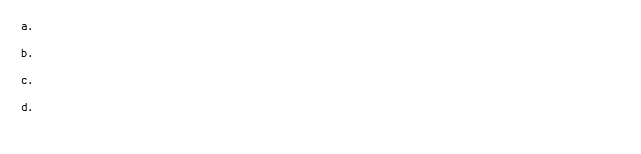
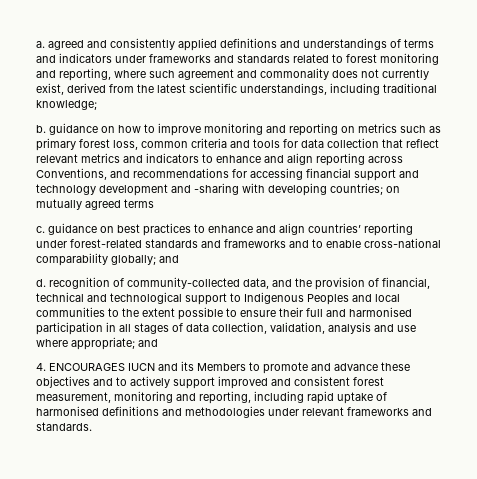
- a.
- b.
- c.
- d.
+ a. agreed and consistently applied definitions and understandings of terms and indicators under frameworks and standards related to forest monitoring and reporting, where such agreement and commonality does not currently exist, derived from the latest scientific understandings, including traditional knowledge;
+ b. guidance on how to improve monitoring and reporting on metrics such as primary forest loss, common criteria and tools for data collection that reflect relevant metrics and indicators to enhance and align reporting across Conventions, and recommendations for accessing financial support and technology development and -sharing with developing countries; on mutually agreed terms
+ c. guidance on best practices to enhance and align countries’ reporting under forest-related standards and frameworks and to enable cross-national comparability globally; and
+ d. recognition of community-collected data, and the provision of financial, technical and technological support to Indigenous Peoples and local communities to the extent possible to ensure their full and harmonised participation in all stages of data collection, validation, analysis and use where appropriate; and
+ 4. ENCOURAGES IUCN and its Members to promote and advance these objectives and to actively support improved and consistent forest measurement, monitoring and reporting, including rapid uptake of harmonised definitions and methodologies under relevant frameworks and standards.

